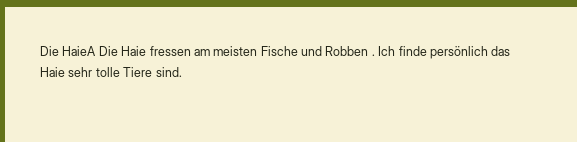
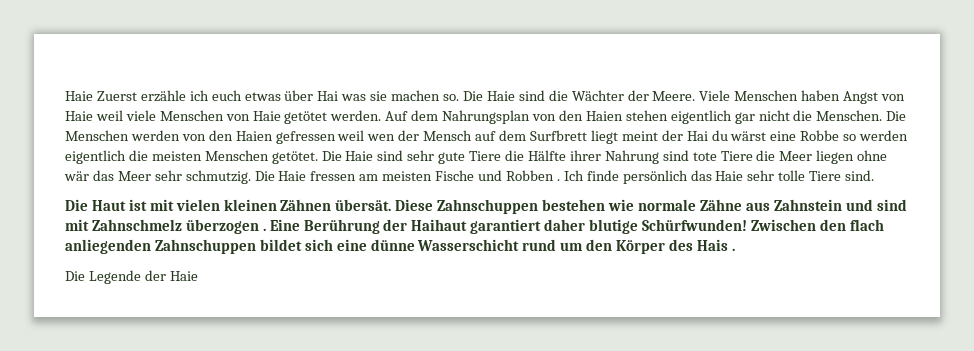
- Die HaieA Die Haie fressen am meisten Fische und Robben .
+ Haie Zuerst erzähle ich euch etwas über Hai was sie machen so. Die Haie sind die Wächter der Meere. Viele Menschen haben Angst von Haie weil viele Menschen von Haie getötet werden. Auf dem Nahrungsplan von den Haien stehen eigentlich gar nicht die Menschen. Die Menschen werden von den Haien gefressen weil wen der Mensch auf dem Surfbrett liegt meint der Hai du wärst eine Robbe so werden eigentlich die meisten Menschen getötet. Die Haie sind sehr gute Tiere die Hälfte ihrer Nahrung sind tote Tiere die Meer liegen ohne wär das Meer sehr schmutzig. Die Haie fressen am meisten Fische und Robben .
+ Die Haut ist mit vielen kleinen Zähnen übersät. Diese Zahnschuppen bestehen wie normale Zähne aus Zahnstein und sind mit Zahnschmelz überzogen . Eine Berührung der Haihaut garantiert daher blutige Schürfwunden! Zwischen den flach anliegenden Zahnschuppen bildet sich eine dünne Wasserschicht rund um den Körper des Hais .
+ Die Legende der Haie

